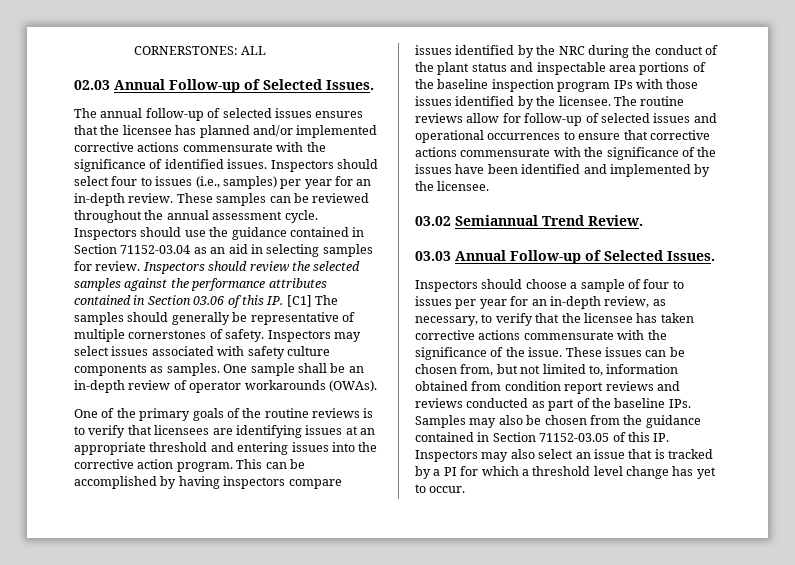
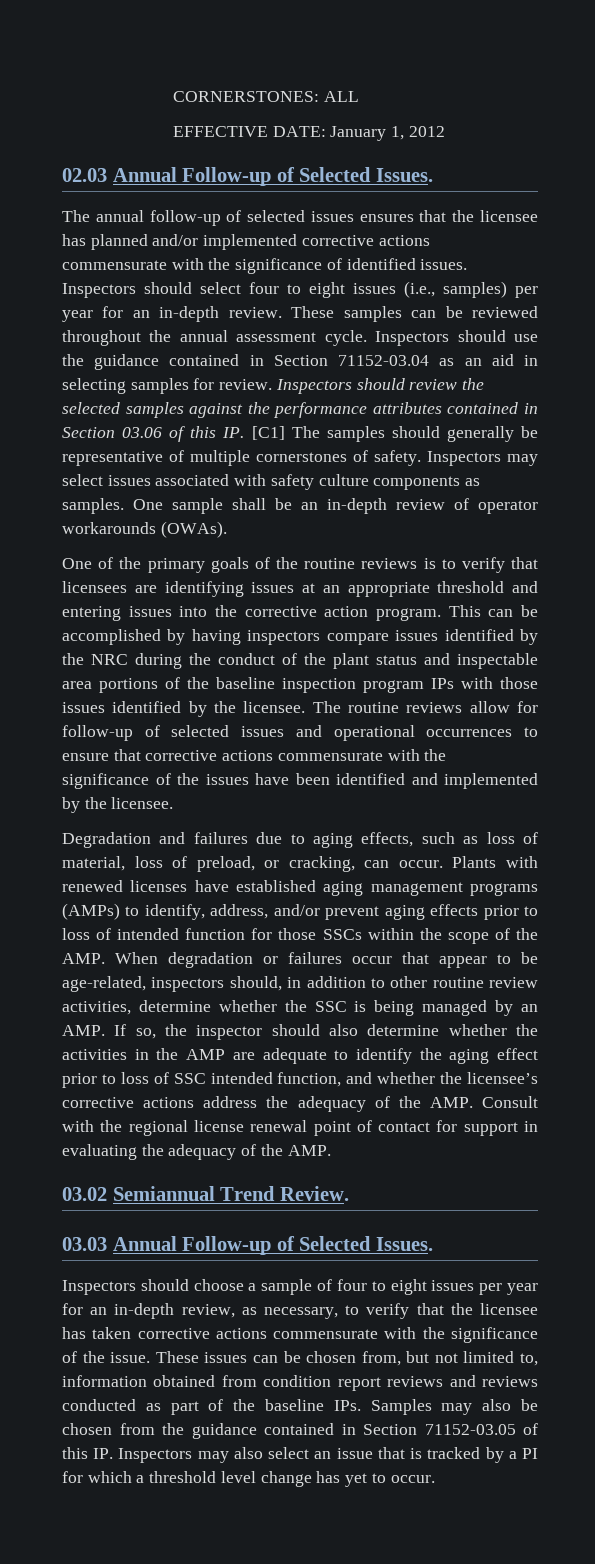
+ EFFECTIVE DATE: January 1, 2012
- Inspectors should select four to issues (i.e., samples) per year for an in-depth review.
+ Inspectors should select four to eight issues (i.e., samples) per year for an in-depth review.
+ Degradation and failures due to aging effects, such as loss of material, loss of preload, or cracking, can occur. Plants with renewed licenses have established aging management programs (AMPs) to identify, address, and/or prevent aging effects prior to loss of intended function for those SSCs within the scope of the AMP. When degradation or failures occur that appear to be age-related, inspectors should, in addition to other routine review activities, determine whether the SSC is being managed by an AMP. If so, the inspector should also determine whether the activities in the AMP are adequate to identify the aging effect prior to loss of SSC intended function, and whether the licensee’s corrective actions address the adequacy of the AMP. Consult with the regional license renewal point of contact for support in evaluating the adequacy of the AMP.
- Inspectors should choose a sample of four to issues per year for an in-depth review, as necessary, to verify that the licensee has taken corrective actions commensurate with the significance of the issue.
+ Inspectors should choose a sample of four to eight issues per year for an in-depth review, as necessary, to verify that the licensee has taken corrective actions commensurate with the significance of the issue.

